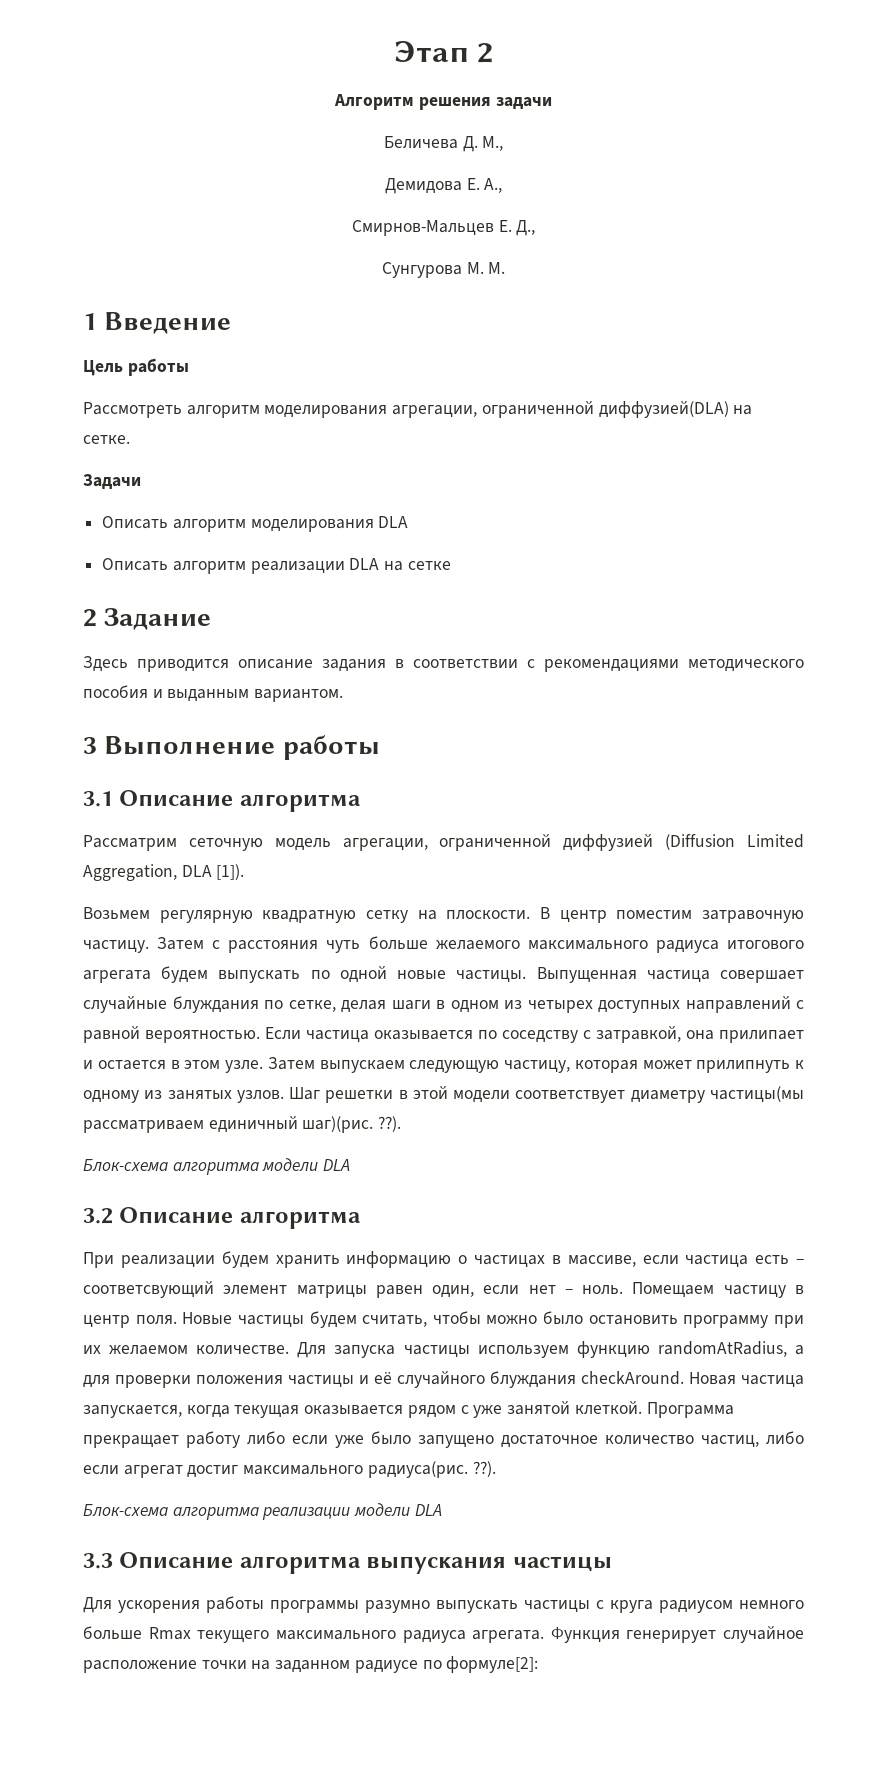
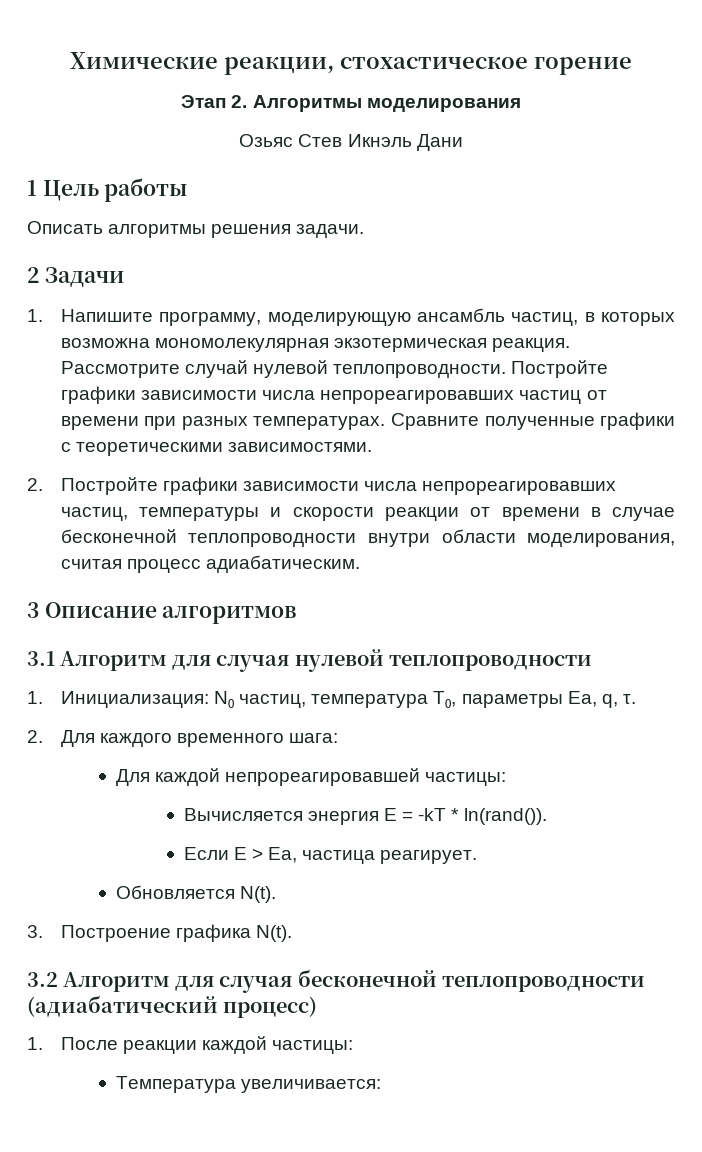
- Этап 2
- Алгоритм решения задачи
- Беличева Д. М.,
- Демидова Е. А.,
- Смирнов-Мальцев Е. Д.,
- Сунгурова М. М.
+ Химические реакции, стохастическое горение
+ Этап 2. Алгоритмы моделирования
+ Озьяс Стев Икнэль Дани
- 1 Введение
- Цель работы
+ 1 Цель работы
- Рассмотреть алгоритм моделирования агрегации, ограниченной диффузией(DLA) на сетке.
- Задачи
- Описать алгоритм моделирования DLA
- Описать алгоритм реализации DLA на сетке
- 2 Задание
- Здесь приводится описание задания в соответствии с рекомендациями методического пособия и выданным вариантом.
+ Описать алгоритмы решения задачи.
+ 2 Задачи
+ 1. Напишите программу, моделирующую ансамбль частиц, в которых возможна мономолекулярная экзотермическая реакция. Рассмотрите случай нулевой теплопроводности. Постройте графики зависимости числа непрореагировавших частиц от времени при разных температурах. Сравните полученные графики с теоретическими зависимостями.
+ 2. Постройте графики зависимости числа непрореагировавших частиц, температуры и скорости реакции от времени в случае бесконечной теплопроводности внутри области моделирования, считая процесс адиабатическим.
- 3 Выполнение работы
+ 3 Описание алгоритмов
- 3.1 Описание алгоритма
- Рассматрим сеточную модель агрегации, ограниченной диффузией (Diffusion Limited Aggregation, DLA [1]).
- Возьмем регулярную квадратную сетку на плоскости. В центр поместим затравочную частицу. Затем с расстояния чуть больше желаемого максимального радиуса итогового агрегата будем выпускать по одной новые частицы. Выпущенная частица совершает случайные блуждания по сетке, делая шаги в одном из четырех доступных направлений с равной вероятностью. Если частица оказывается по соседству с затравкой, она прилипает и остается в этом узле. Затем выпускаем следующую частицу, которая может прилипнуть к одному из занятых узлов. Шаг решетки в этой модели соответствует диаметру частицы(мы рассматриваем единичный шаг)(рис. ??).
- Блок-схема алгоритма модели DLA
- 3.2 Описание алгоритма
- При реализации будем хранить информацию о частицах в массиве, если частица есть – соответсвующий элемент матрицы равен один, если нет – ноль. Помещаем частицу в центр поля. Новые частицы будем считать, чтобы можно было остановить программу при их желаемом количестве. Для запуска частицы используем функцию randomAtRadius, а для проверки положения частицы и её случайного блуждания checkAround. Новая частица запускается, когда текущая оказывается рядом с уже занятой клеткой. Программа прекращает работу либо если уже было запущено достаточное количество частиц, либо если агрегат достиг максимального радиуса(рис. ??).
- Блок-схема алгоритма реализации модели DLA
- 3.3 Описание алгоритма выпускания частицы
- Для ускорения работы программы разумно выпускать частицы с круга радиусом немного больше Rmax текущего максимального радиуса агрегата. Функция генерирует случайное расположение точки на заданном радиусе по формуле[2]:
+ 3.1 Алгоритм для случая нулевой теплопроводности
+ 1. Инициализация: N₀ частиц, температура T₀, параметры Ea, q, τ.
+ 2. Для каждого временного шага:
+ Для каждой непрореагировавшей частицы:
+ Вычисляется энергия E = -kT * ln(rand()).
+ Если E > Ea, частица реагирует.
+ Обновляется N(t).
+ 3. Построение графика N(t).
+ 3.2 Алгоритм для случая бесконечной теплопроводности (адиабатический процесс)
+ 1. После реакции каждой частицы:
+ Температура увеличивается:

